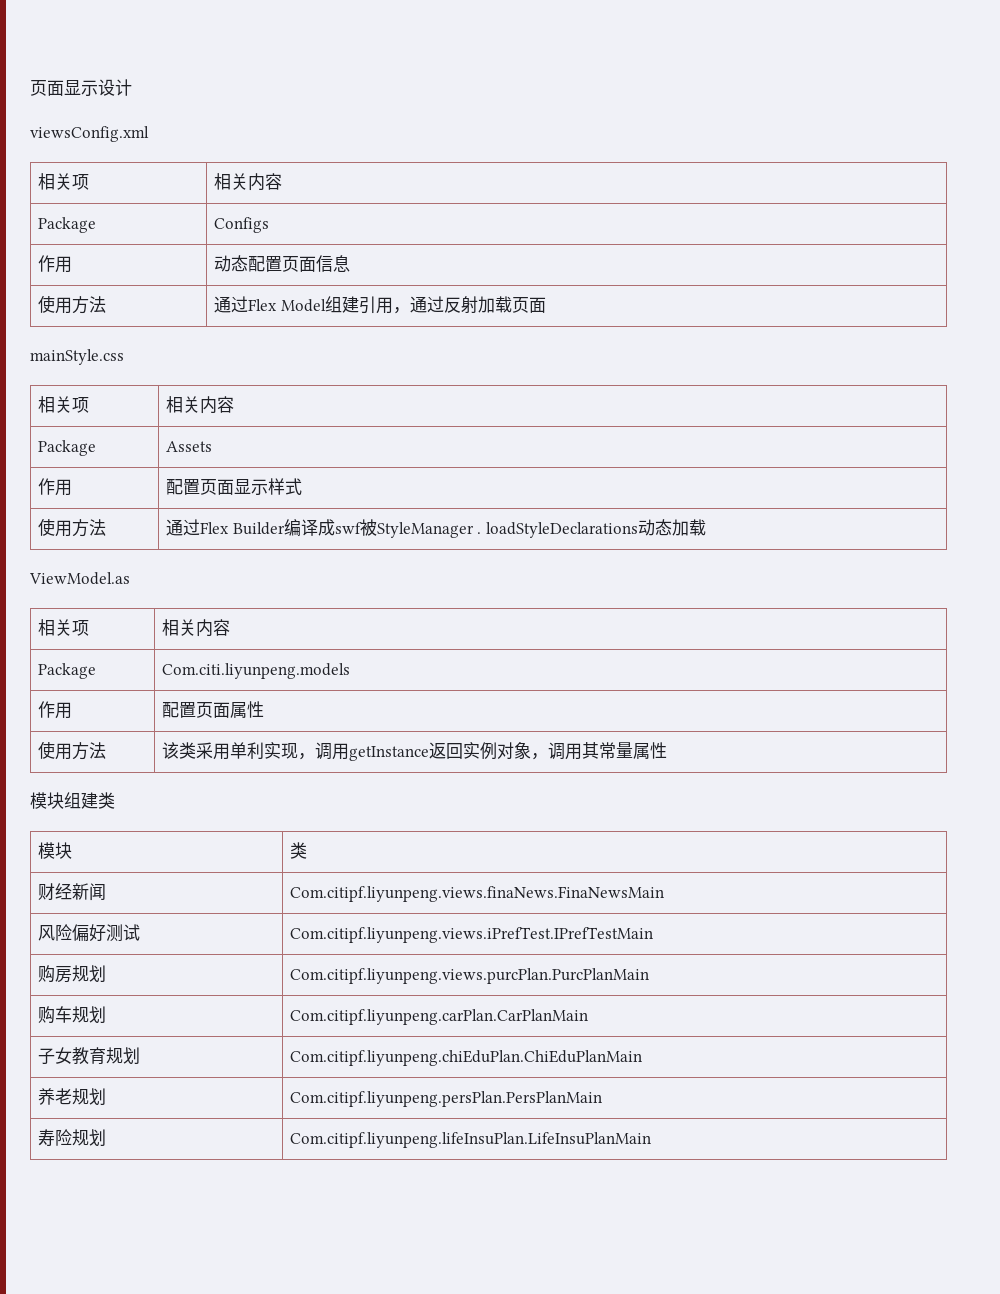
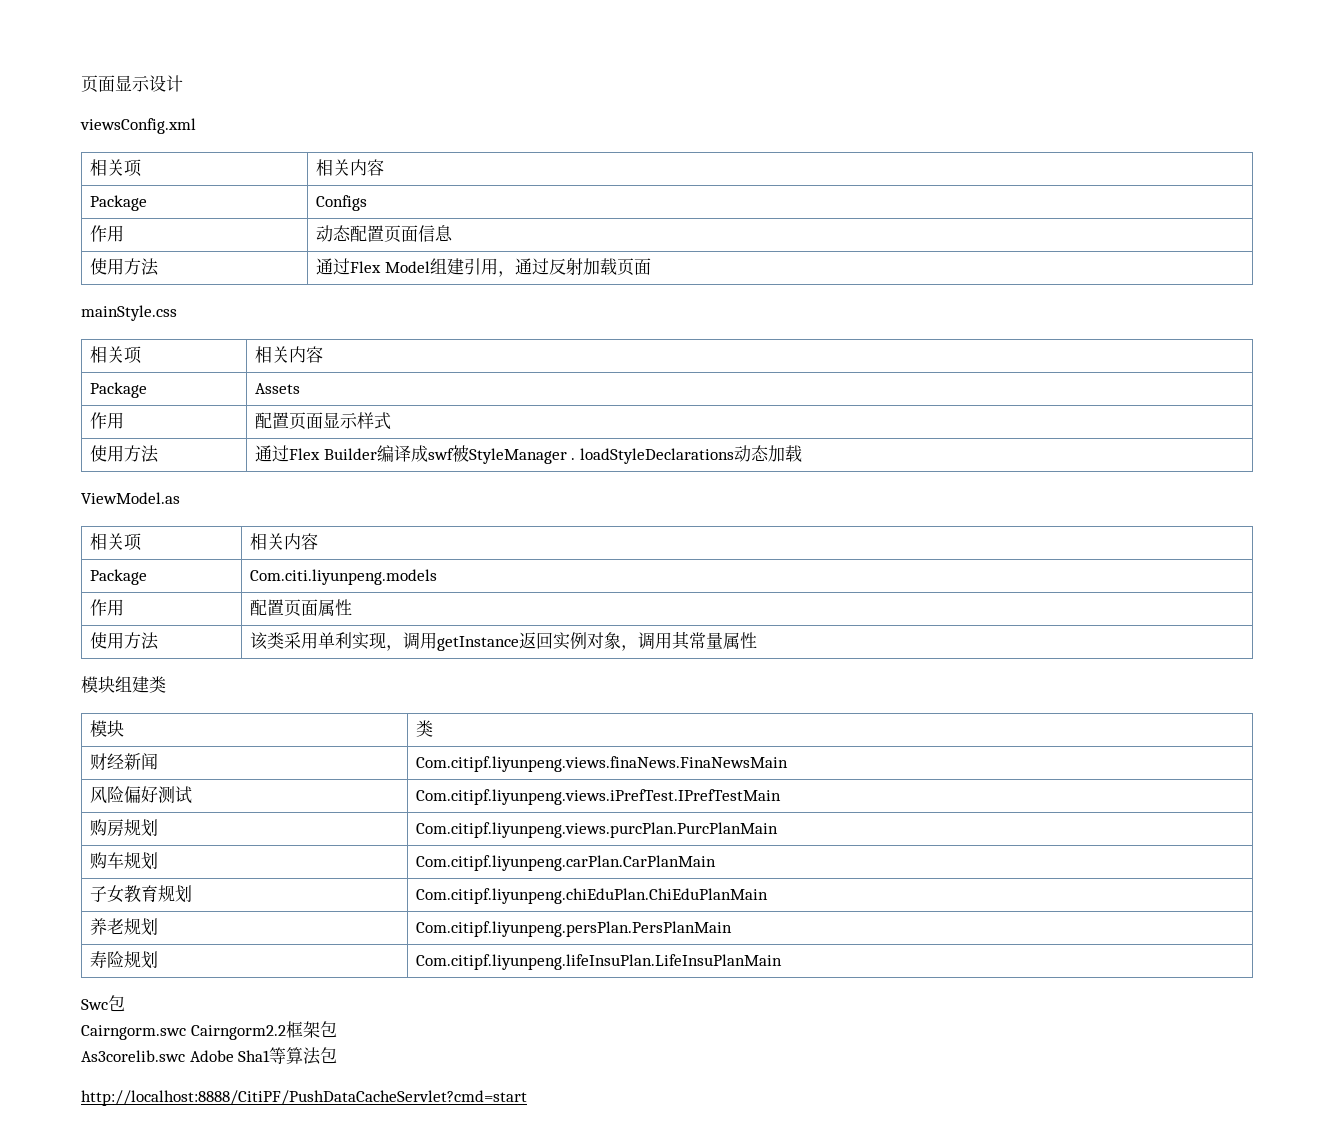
+ Swc包
+ Cairngorm.swc Cairngorm2.2框架包
+ As3corelib.swc Adobe Sha1等算法包
+ http://localhost:8888/CitiPF/PushDataCacheServlet?cmd=start

